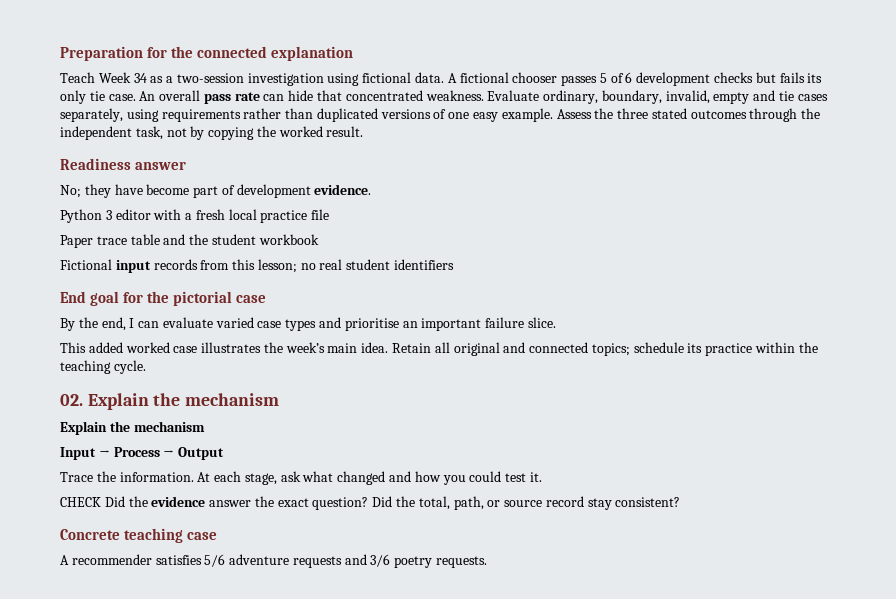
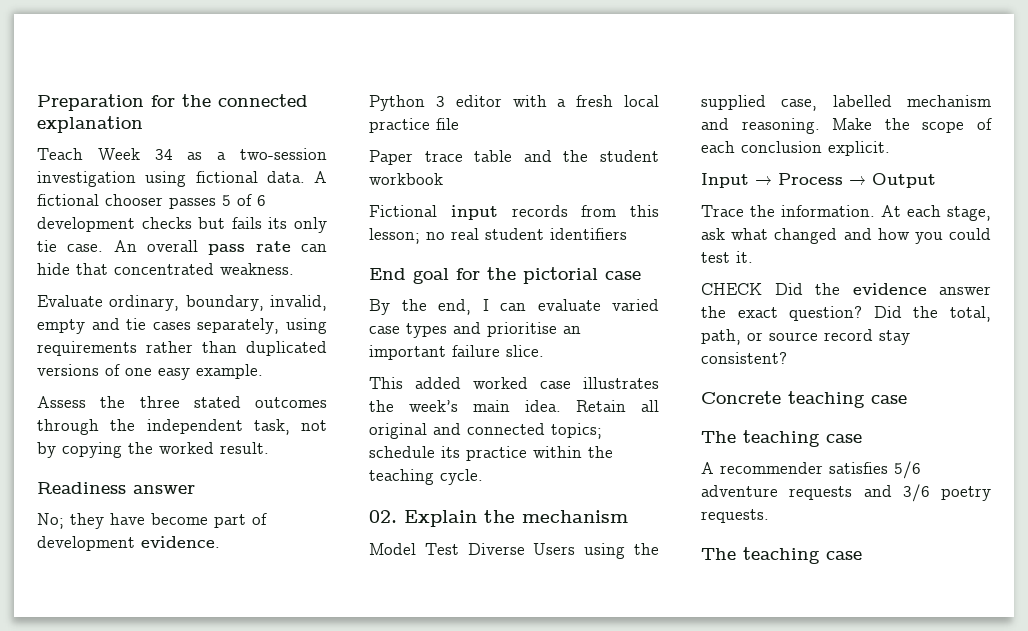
- An overall pass rate can hide that concentrated weakness. Evaluate ordinary, boundary, invalid, empty and tie cases separately, using requirements rather than duplicated versions of one easy example. Assess the three stated outcomes through the independent task, not by copying the worked result.
+ An overall pass rate can hide that concentrated weakness.
+ Evaluate ordinary, boundary, invalid, empty and tie cases separately, using requirements rather than duplicated versions of one easy example.
+ Assess the three stated outcomes through the independent task, not by copying the worked result.
  02. Explain the mechanism
- Explain the mechanism
+ Model Test Diverse Users using the supplied case, labelled mechanism and reasoning. Make the scope of each conclusion explicit.
  Concrete teaching case
+ The teaching case
  A recommender satisfies 5/6 adventure requests and 3/6 poetry requests.
+ The teaching case

